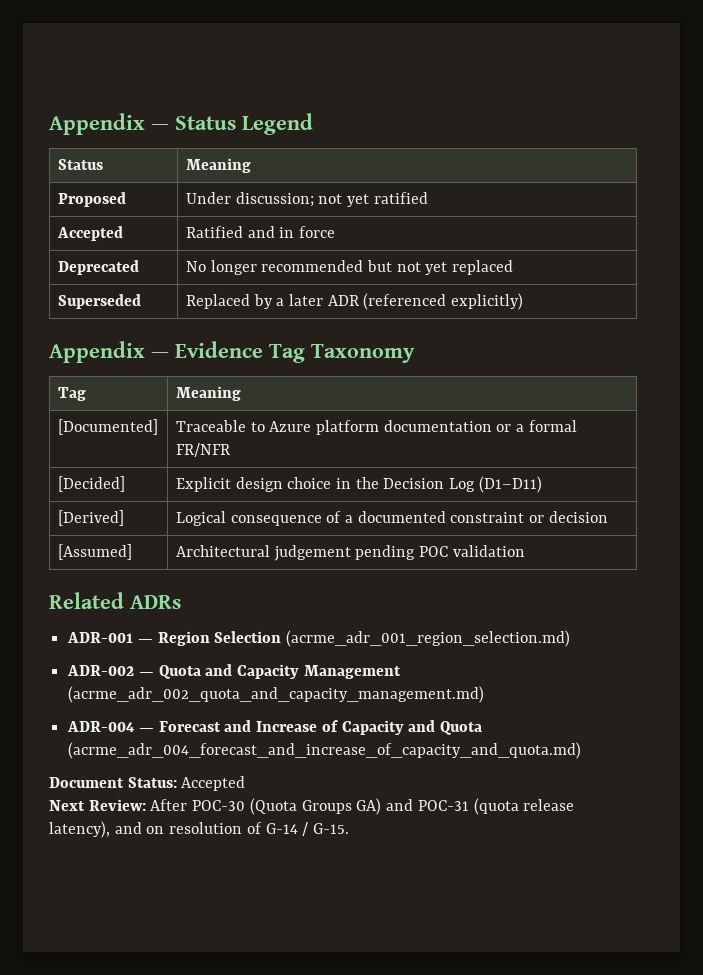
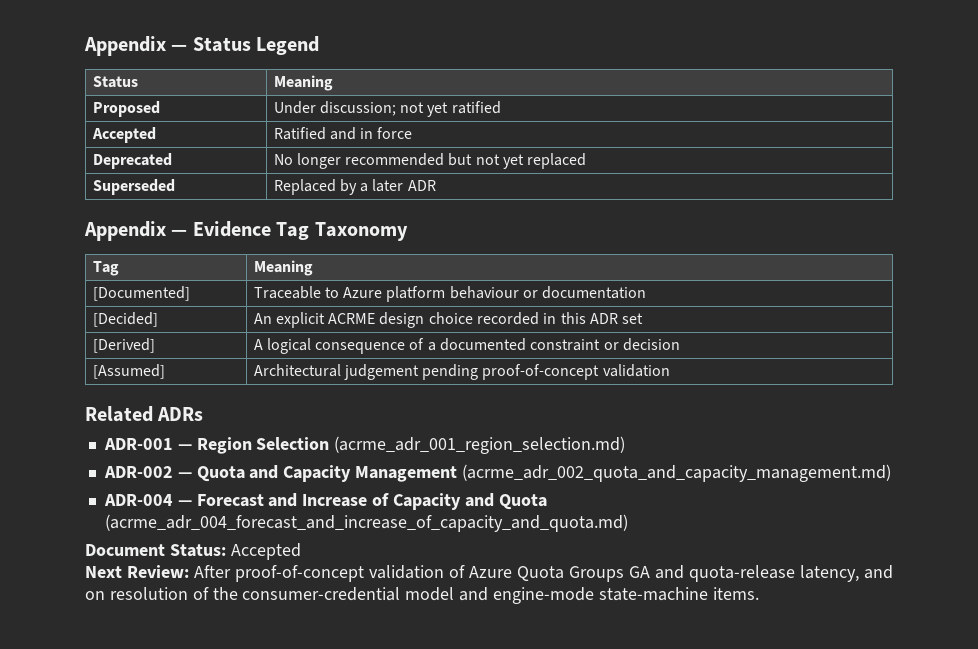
- Superseded | Replaced by a later ADR (referenced explicitly)
+ Superseded | Replaced by a later ADR
- [Documented] | Traceable to Azure platform documentation or a formal FR/NFR
- [Decided] | Explicit design choice in the Decision Log (D1–D11)
+ [Documented] | Traceable to Azure platform behaviour or documentation
+ [Decided] | An explicit ACRME design choice recorded in this ADR set
- [Derived] | Logical consequence of a documented constraint or decision
+ [Derived] | A logical consequence of a documented constraint or decision
- [Assumed] | Architectural judgement pending POC validation
+ [Assumed] | Architectural judgement pending proof-of-concept validation
- Next Review: After POC-30 (Quota Groups GA) and POC-31 (quota release latency), and on resolution of G-14 / G-15.
+ Next Review: After proof-of-concept validation of Azure Quota Groups GA and quota-release latency, and on resolution of the consumer-credential model and engine-mode state-machine items.

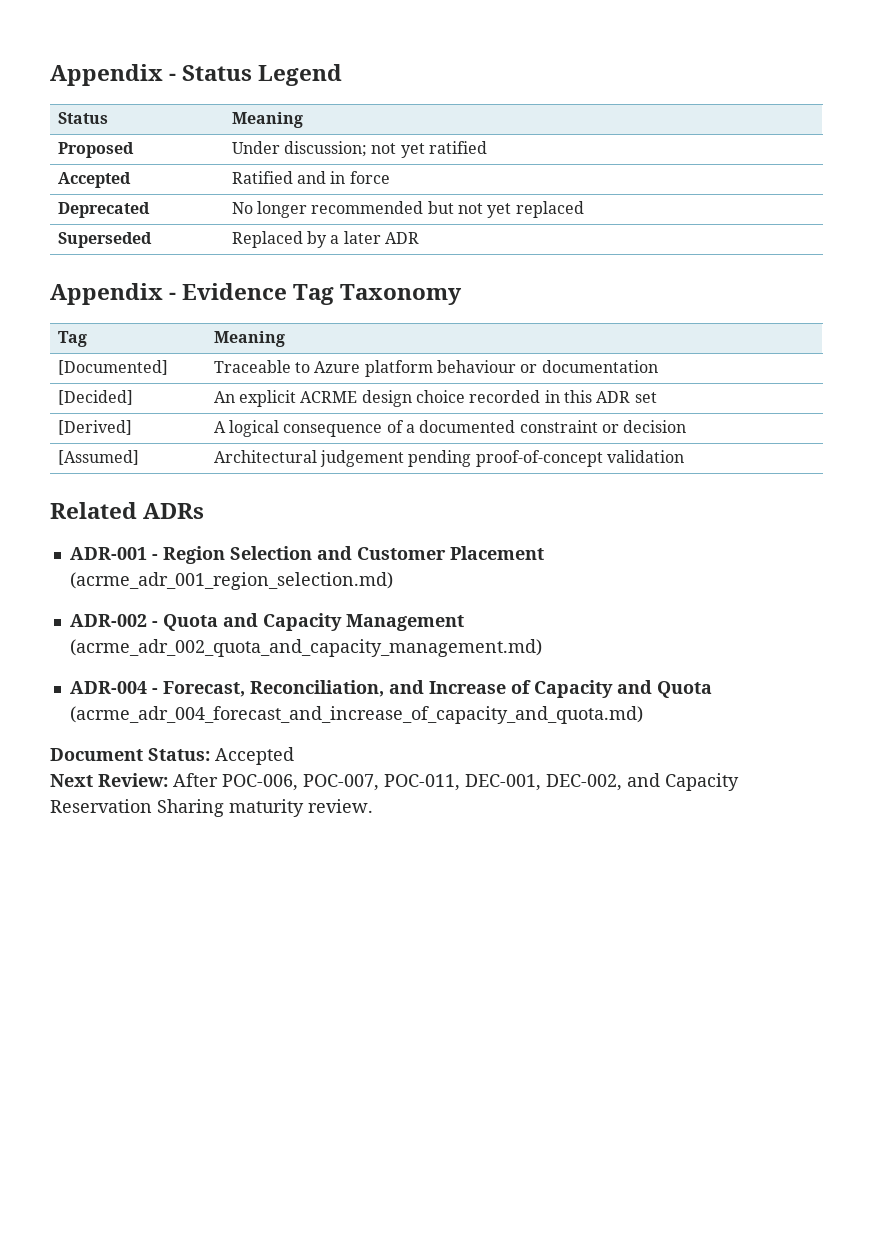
- Appendix — Status Legend
+ Appendix - Status Legend
- Appendix — Evidence Tag Taxonomy
+ Appendix - Evidence Tag Taxonomy
- ADR-001 — Region Selection (acrme_adr_001_region_selection.md)
+ ADR-001 - Region Selection and Customer Placement (acrme_adr_001_region_selection.md)
- ADR-002 — Quota and Capacity Management (acrme_adr_002_quota_and_capacity_management.md)
+ ADR-002 - Quota and Capacity Management (acrme_adr_002_quota_and_capacity_management.md)
- ADR-004 — Forecast and Increase of Capacity and Quota (acrme_adr_004_forecast_and_increase_of_capacity_and_quota.md)
+ ADR-004 - Forecast, Reconciliation, and Increase of Capacity and Quota (acrme_adr_004_forecast_and_increase_of_capacity_and_quota.md)
- Next Review: After proof-of-concept validation of Azure Quota Groups GA and quota-release latency, and on resolution of the consumer-credential model and engine-mode state-machine items.
+ Next Review: After POC-006, POC-007, POC-011, DEC-001, DEC-002, and Capacity Reservation Sharing maturity review.

